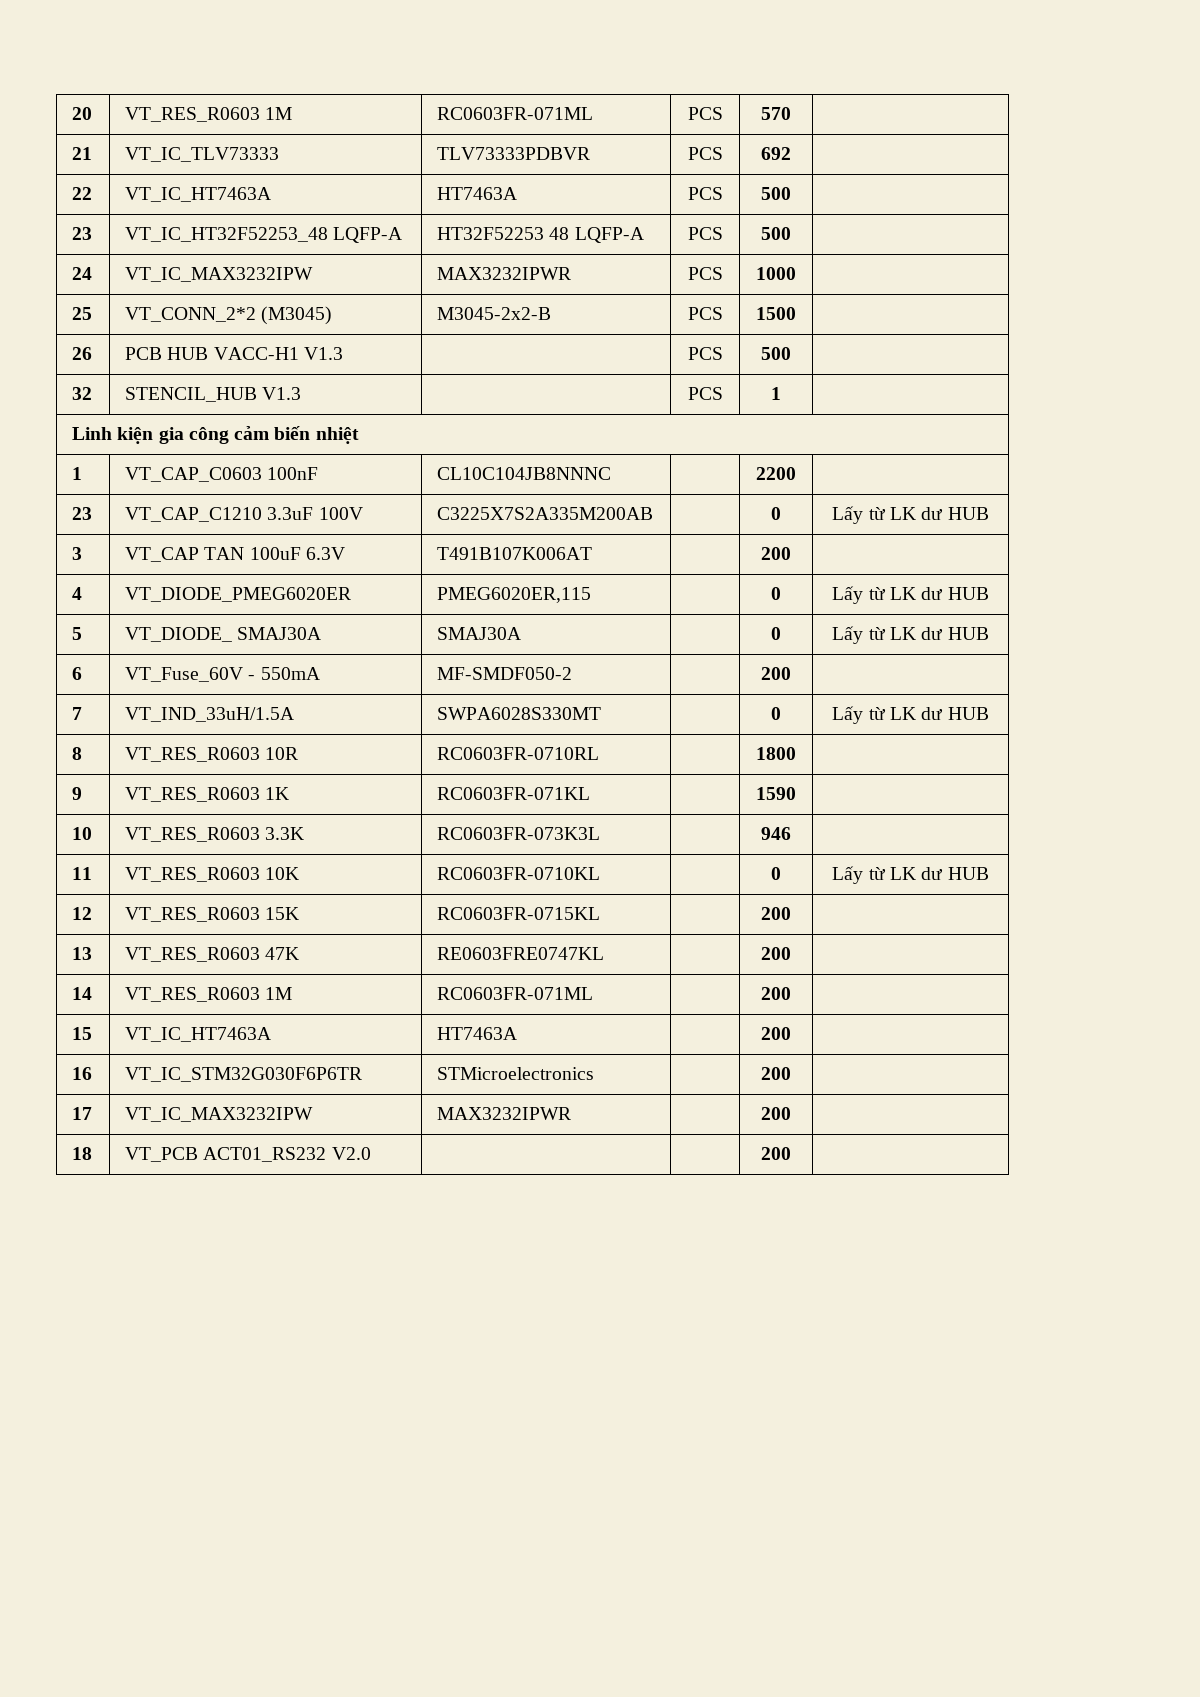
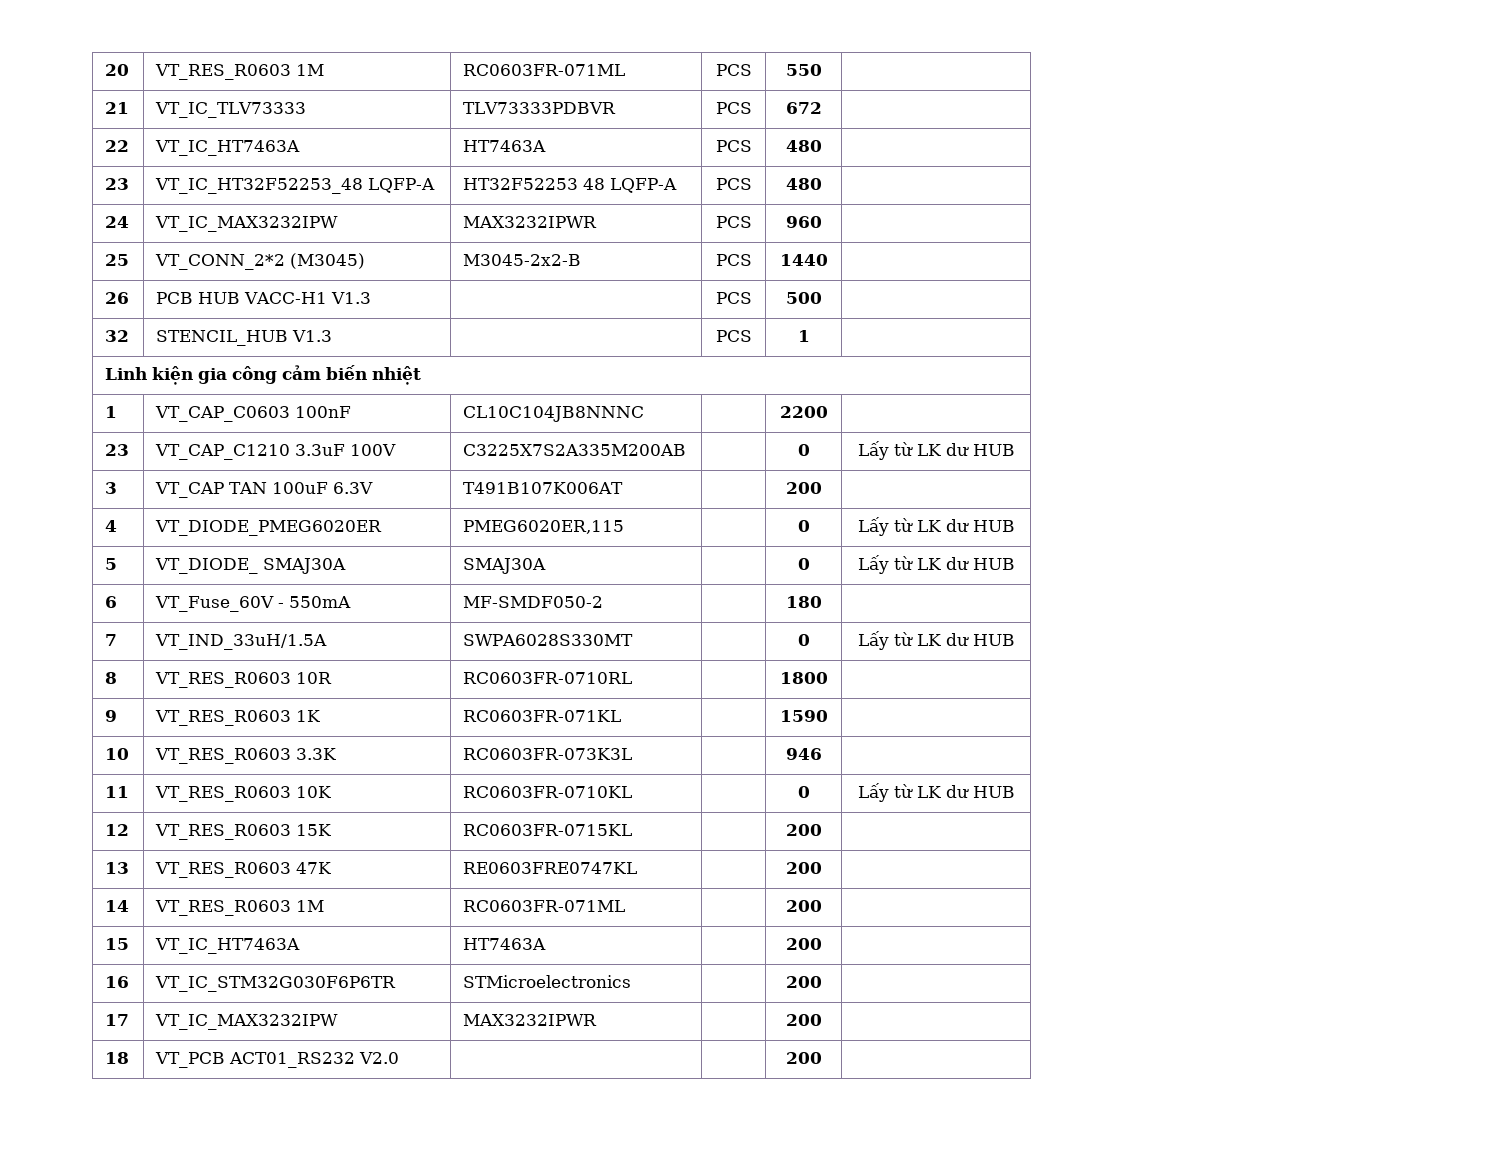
- 20 | VT_RES_R0603 1M | RC0603FR-071ML | PCS | 570 |
+ 20 | VT_RES_R0603 1M | RC0603FR-071ML | PCS | 550 |
- 21 | VT_IC_TLV73333 | TLV73333PDBVR | PCS | 692 |
+ 21 | VT_IC_TLV73333 | TLV73333PDBVR | PCS | 672 |
- 22 | VT_IC_HT7463A | HT7463A | PCS | 500 |
+ 22 | VT_IC_HT7463A | HT7463A | PCS | 480 |
- 23 | VT_IC_HT32F52253_48 LQFP-A | HT32F52253 48 LQFP-A | PCS | 500 |
+ 23 | VT_IC_HT32F52253_48 LQFP-A | HT32F52253 48 LQFP-A | PCS | 480 |
- 24 | VT_IC_MAX3232IPW | MAX3232IPWR | PCS | 1000 |
+ 24 | VT_IC_MAX3232IPW | MAX3232IPWR | PCS | 960 |
- 25 | VT_CONN_2*2 (M3045) | M3045-2x2-B | PCS | 1500 |
+ 25 | VT_CONN_2*2 (M3045) | M3045-2x2-B | PCS | 1440 |
- 6 | VT_Fuse_60V - 550mA | MF-SMDF050-2 | | 200 |
+ 6 | VT_Fuse_60V - 550mA | MF-SMDF050-2 | | 180 |

